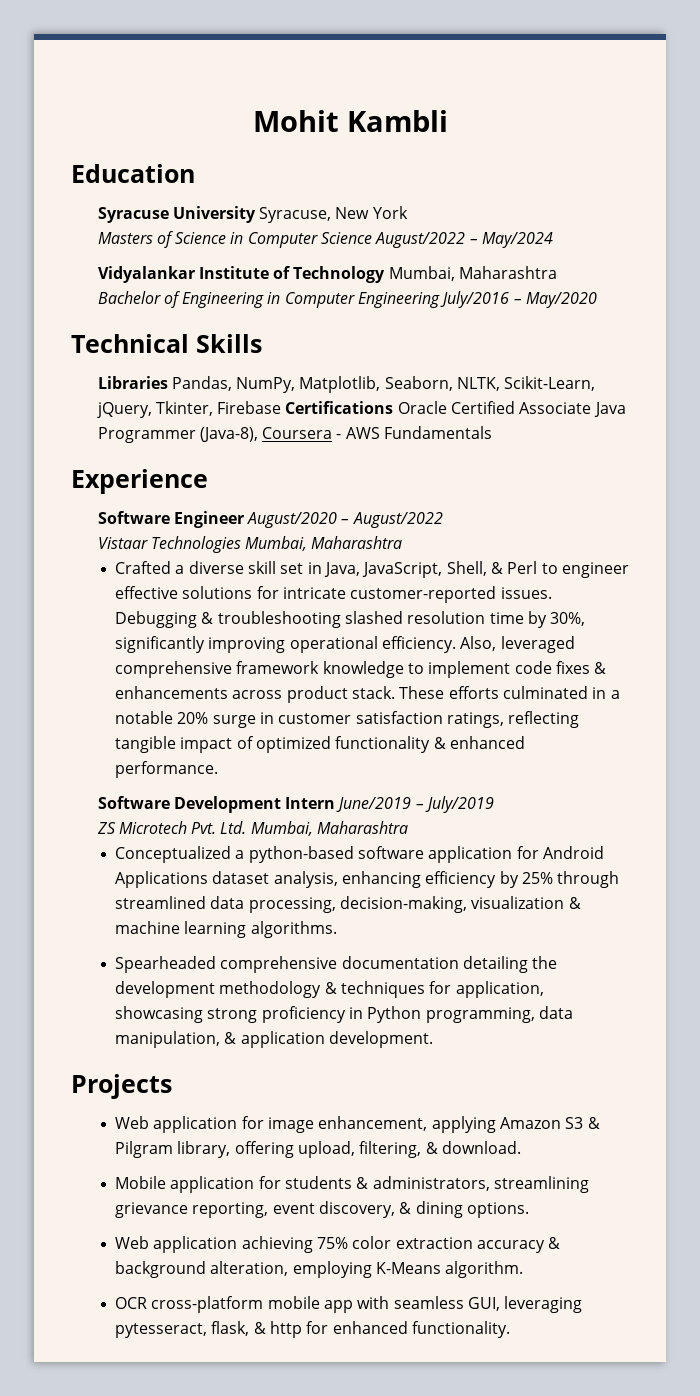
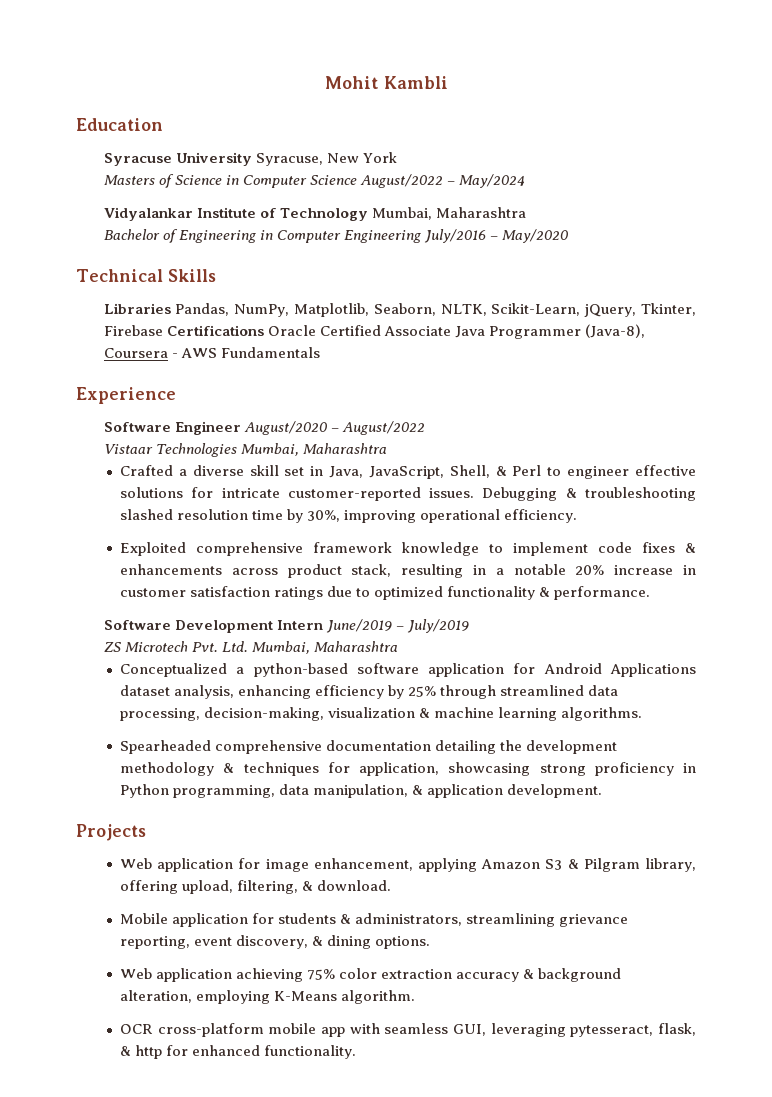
- Debugging & troubleshooting slashed resolution time by 30%, significantly improving operational efficiency. Also, leveraged comprehensive framework knowledge to implement code fixes & enhancements across product stack. These efforts culminated in a notable 20% surge in customer satisfaction ratings, reflecting tangible impact of optimized functionality & enhanced performance.
+ Debugging & troubleshooting slashed resolution time by 30%, improving operational efficiency.
+ Exploited comprehensive framework knowledge to implement code fixes & enhancements across product stack, resulting in a notable 20% increase in customer satisfaction ratings due to optimized functionality & performance.

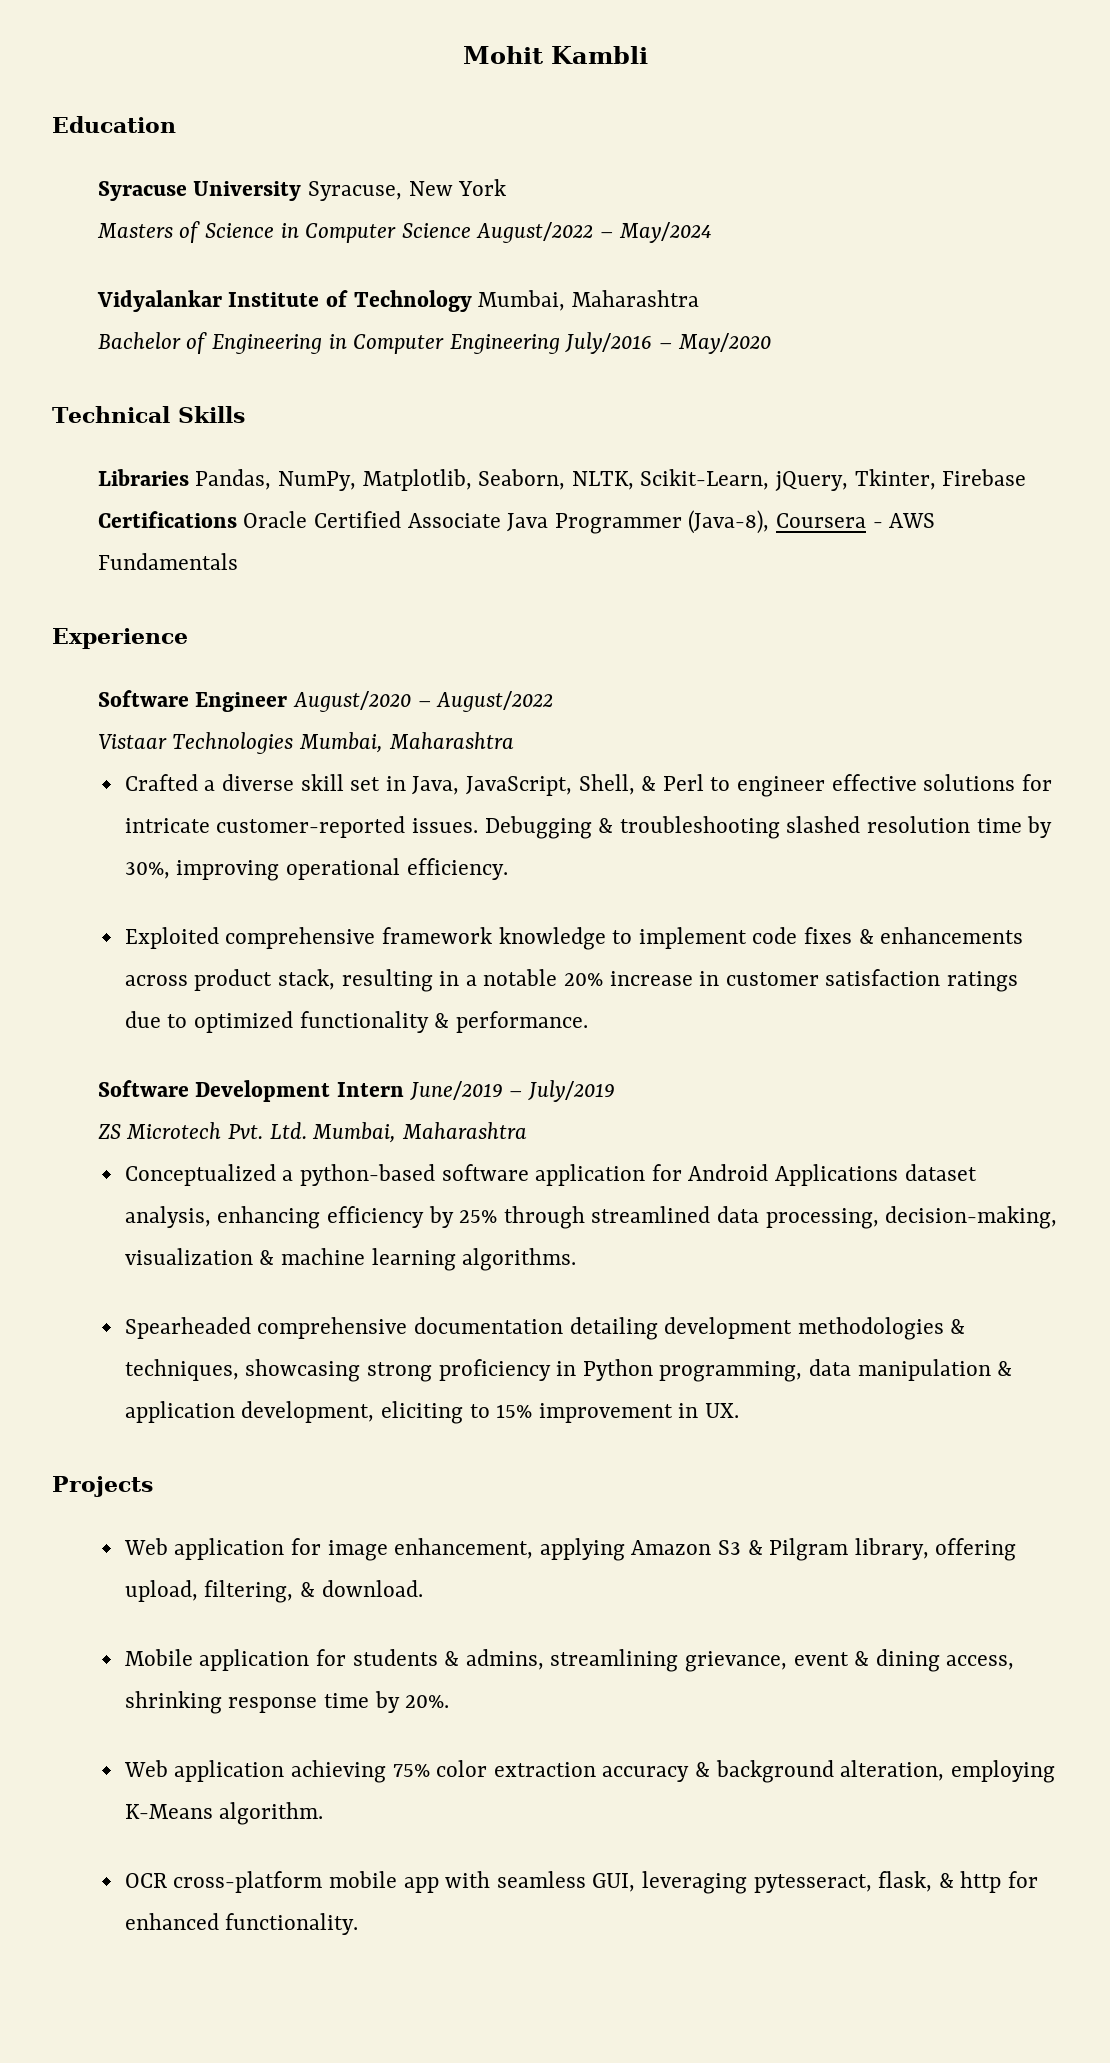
- Spearheaded comprehensive documentation detailing the development methodology & techniques for application, showcasing strong proficiency in Python programming, data manipulation, & application development.
+ Spearheaded comprehensive documentation detailing development methodologies & techniques, showcasing strong proficiency in Python programming, data manipulation & application development, eliciting to 15% improvement in UX.
- Mobile application for students & administrators, streamlining grievance reporting, event discovery, & dining options.
+ Mobile application for students & admins, streamlining grievance, event & dining access, shrinking response time by 20%.

